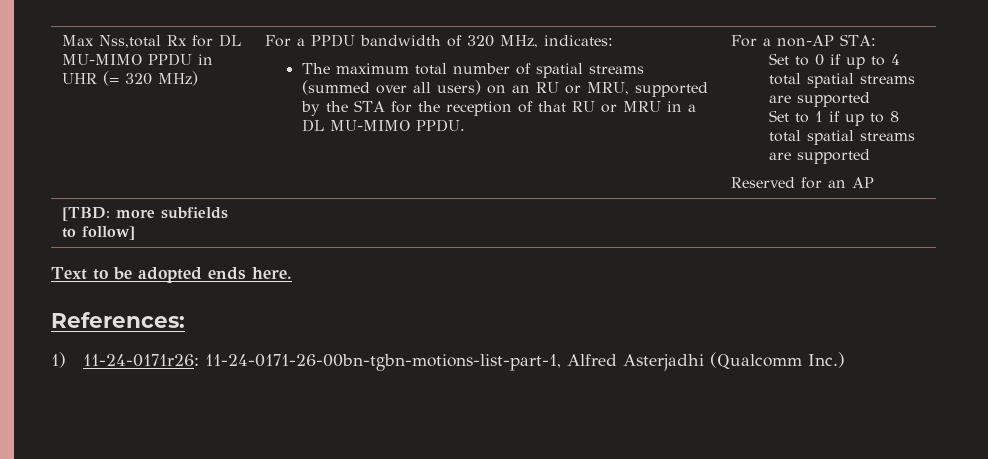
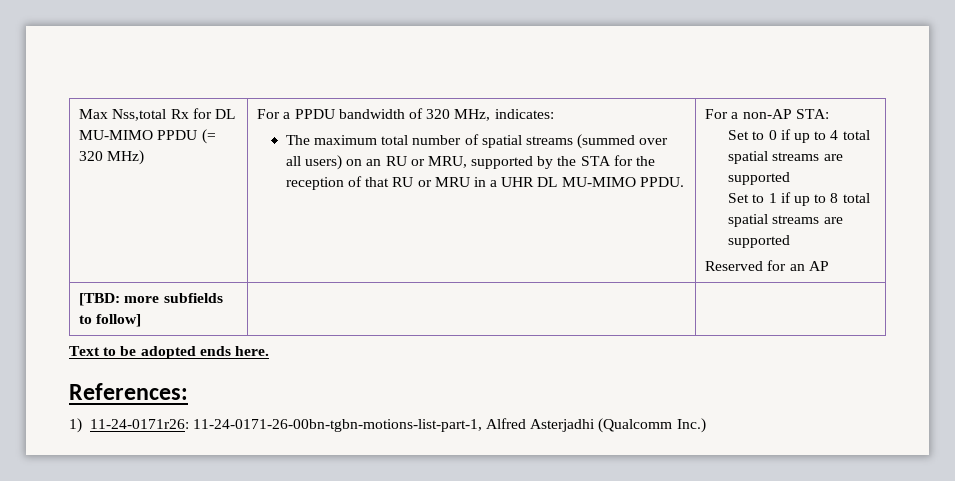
- Max Nss,total Rx for DL MU-MIMO PPDU in UHR (= 320 MHz)
+ Max Nss,total Rx for DL MU-MIMO PPDU (= 320 MHz)
- The maximum total number of spatial streams (summed over all users) on an RU or MRU, supported by the STA for the reception of that RU or MRU in a DL MU-MIMO PPDU.
+ The maximum total number of spatial streams (summed over all users) on an RU or MRU, supported by the STA for the reception of that RU or MRU in a UHR DL MU-MIMO PPDU.

